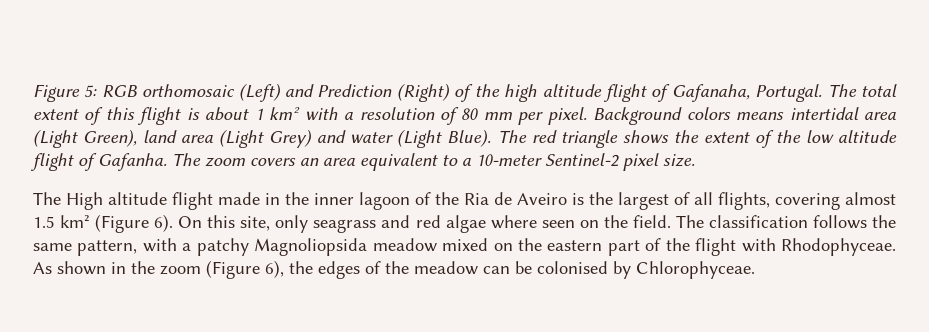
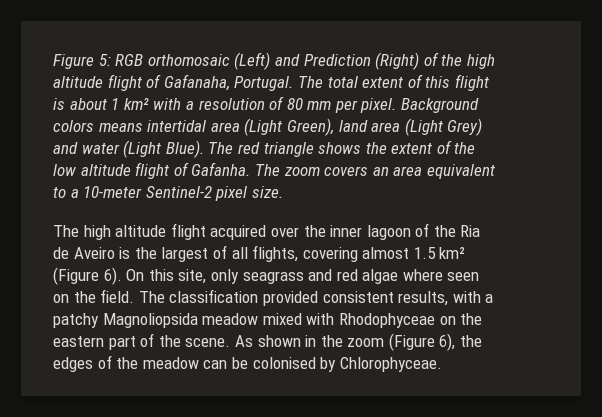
- The High altitude flight made in the inner lagoon of the Ria de Aveiro is the largest of all flights, covering almost 1.5 km² (Figure 6).
+ The high altitude flight acquired over the inner lagoon of the Ria de Aveiro is the largest of all flights, covering almost 1.5 km² (Figure 6).
- The classification follows the same pattern, with a patchy Magnoliopsida meadow mixed on the eastern part of the flight with Rhodophyceae.
+ The classification provided consistent results, with a patchy Magnoliopsida meadow mixed with Rhodophyceae on the eastern part of the scene.

